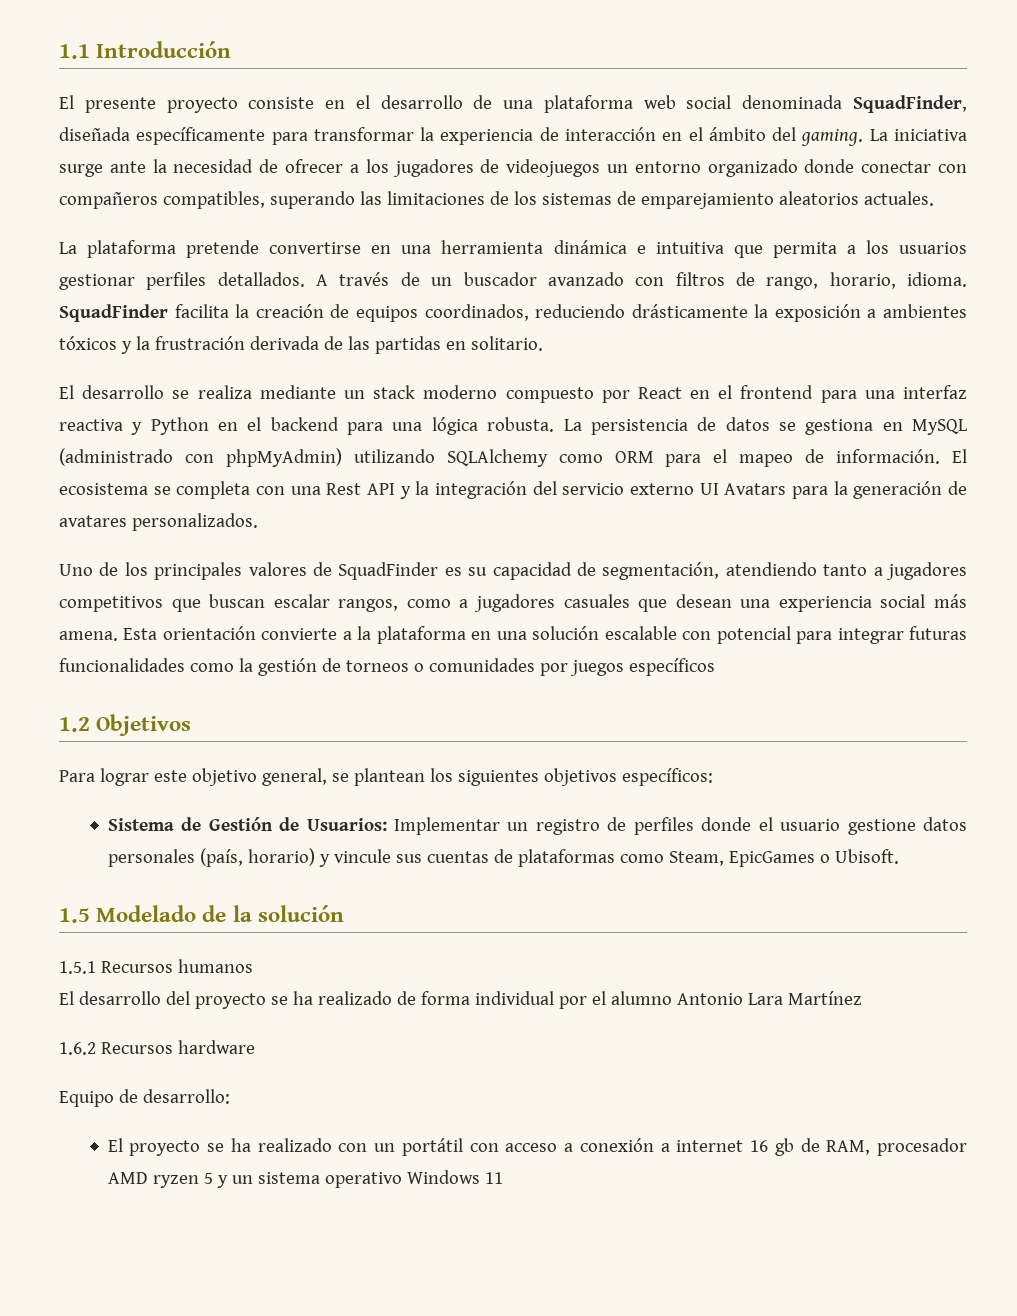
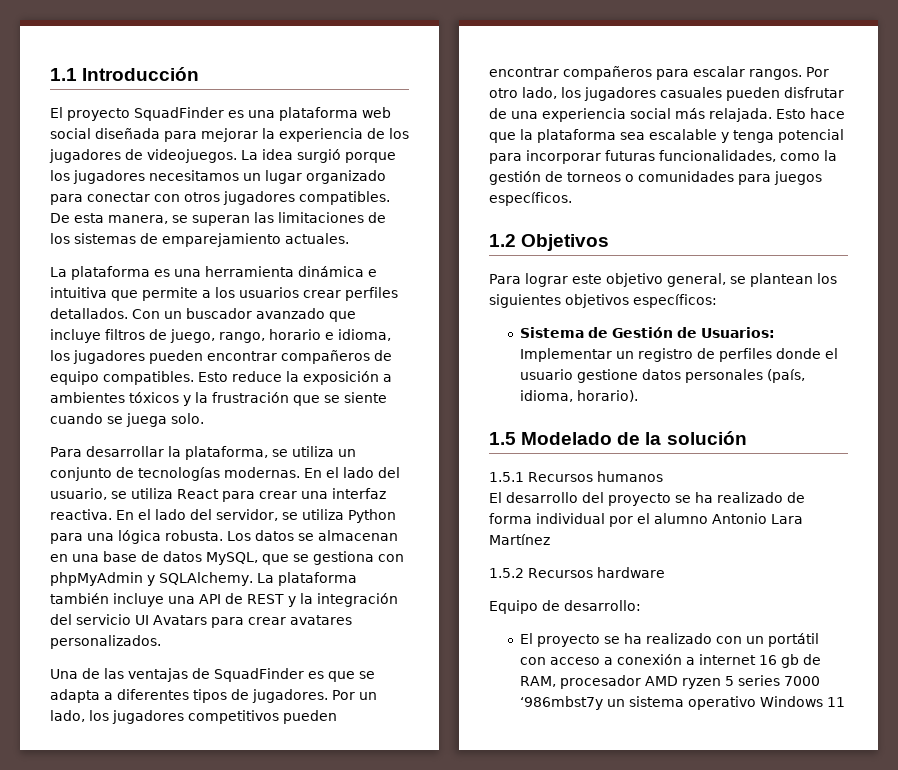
- El presente proyecto consiste en el desarrollo de una plataforma web social denominada SquadFinder, diseñada específicamente para transformar la experiencia de interacción en el ámbito del gaming. La iniciativa surge ante la necesidad de ofrecer a los jugadores de videojuegos un entorno organizado donde conectar con compañeros compatibles, superando las limitaciones de los sistemas de emparejamiento aleatorios actuales.
+ El proyecto SquadFinder es una plataforma web social diseñada para mejorar la experiencia de los jugadores de videojuegos. La idea surgió porque los jugadores necesitamos un lugar organizado para conectar con otros jugadores compatibles. De esta manera, se superan las limitaciones de los sistemas de emparejamiento actuales.
- La plataforma pretende convertirse en una herramienta dinámica e intuitiva que permita a los usuarios gestionar perfiles detallados.
+ La plataforma es una herramienta dinámica e intuitiva que permite a los usuarios crear perfiles detallados.
- A través de un buscador avanzado con filtros de rango, horario, idioma. SquadFinder facilita la creación de equipos coordinados, reduciendo drásticamente la exposición a ambientes tóxicos y la frustración derivada de las partidas en solitario.
- El desarrollo se realiza mediante un stack moderno compuesto por React en el frontend para una interfaz reactiva y Python en el backend para una lógica robusta. La persistencia de datos se gestiona en MySQL (administrado con phpMyAdmin) utilizando SQLAlchemy como ORM para el mapeo de información. El ecosistema se completa con una Rest API y la integración del servicio externo UI Avatars para la generación de avatares personalizados.
+ Con un buscador avanzado que incluye filtros de juego, rango, horario e idioma, los jugadores pueden encontrar compañeros de equipo compatibles. Esto reduce la exposición a ambientes tóxicos y la frustración que se siente cuando se juega solo.
+ Para desarrollar la plataforma, se utiliza un conjunto de tecnologías modernas. En el lado del usuario, se utiliza React para crear una interfaz reactiva. En el lado del servidor, se utiliza Python para una lógica robusta. Los datos se almacenan en una base de datos MySQL, que se gestiona con phpMyAdmin y SQLAlchemy. La plataforma también incluye una API de REST y la integración del servicio UI Avatars para crear avatares personalizados.
- Uno de los principales valores de SquadFinder es su capacidad de segmentación, atendiendo tanto a jugadores competitivos que buscan escalar rangos, como a jugadores casuales que desean una experiencia social más amena. Esta orientación convierte a la plataforma en una solución escalable con potencial para integrar futuras funcionalidades como la gestión de torneos o comunidades por juegos específicos
+ Una de las ventajas de SquadFinder es que se adapta a diferentes tipos de jugadores. Por un lado, los jugadores competitivos pueden encontrar compañeros para escalar rangos. Por otro lado, los jugadores casuales pueden disfrutar de una experiencia social más relajada. Esto hace que la plataforma sea escalable y tenga potencial para incorporar futuras funcionalidades, como la gestión de torneos o comunidades para juegos específicos.
- Sistema de Gestión de Usuarios: Implementar un registro de perfiles donde el usuario gestione datos personales (país, horario) y vincule sus cuentas de plataformas como Steam, EpicGames o Ubisoft.
+ Sistema de Gestión de Usuarios: Implementar un registro de perfiles donde el usuario gestione datos personales (país, idioma, horario).
- 1.6.2 Recursos hardware
+ 1.5.2 Recursos hardware
- El proyecto se ha realizado con un portátil con acceso a conexión a internet 16 gb de RAM, procesador AMD ryzen 5 y un sistema operativo Windows 11
+ El proyecto se ha realizado con un portátil con acceso a conexión a internet 16 gb de RAM, procesador AMD ryzen 5 series 7000 ‘986mbst7y un sistema operativo Windows 11

